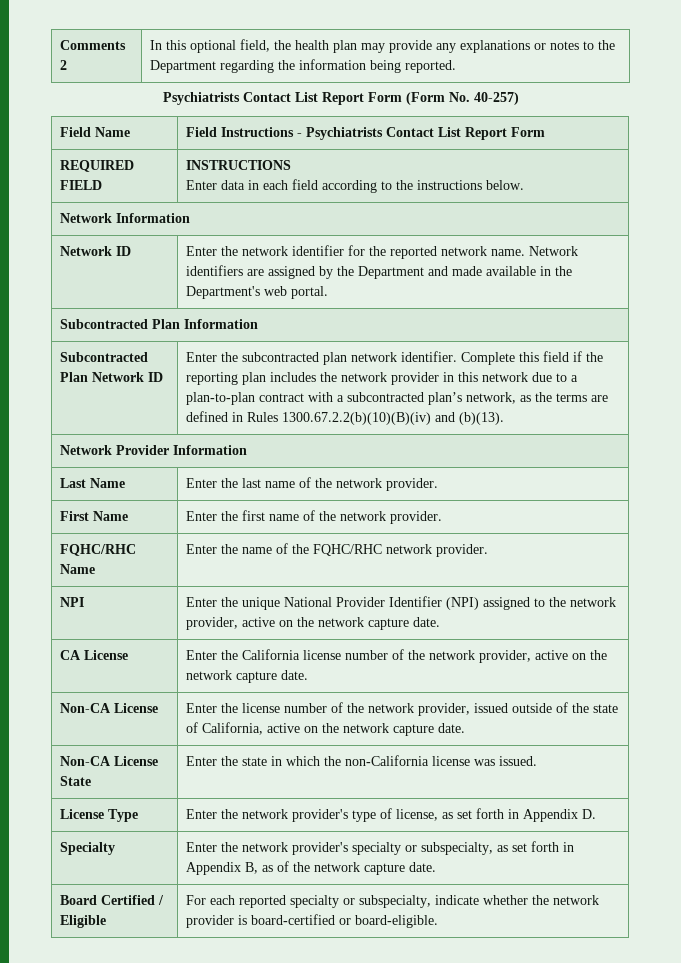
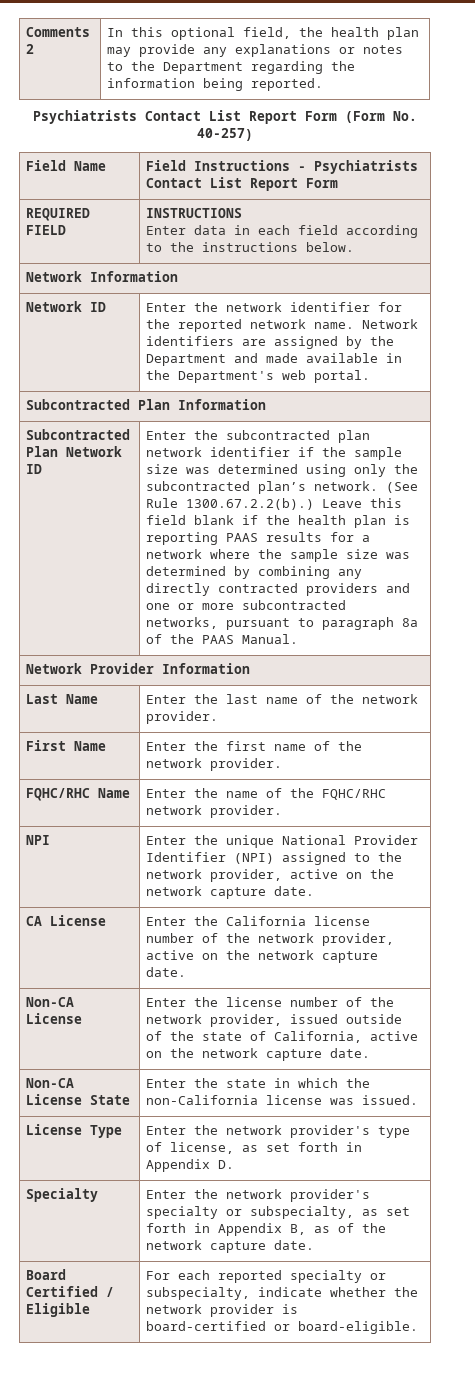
- Enter the subcontracted plan network identifier. Complete this field if the reporting plan includes the network provider in this network due to a plan-to-plan contract with a subcontracted plan’s network, as the terms are defined in Rules 1300.67.2.2(b)(10)(B)(iv) and (b)(13).
+ Enter the subcontracted plan network identifier if the sample size was determined using only the subcontracted plan’s network. (See Rule 1300.67.2.2(b).) Leave this field blank if the health plan is reporting PAAS results for a network where the sample size was determined by combining any directly contracted providers and one or more subcontracted networks, pursuant to paragraph 8a of the PAAS Manual.

